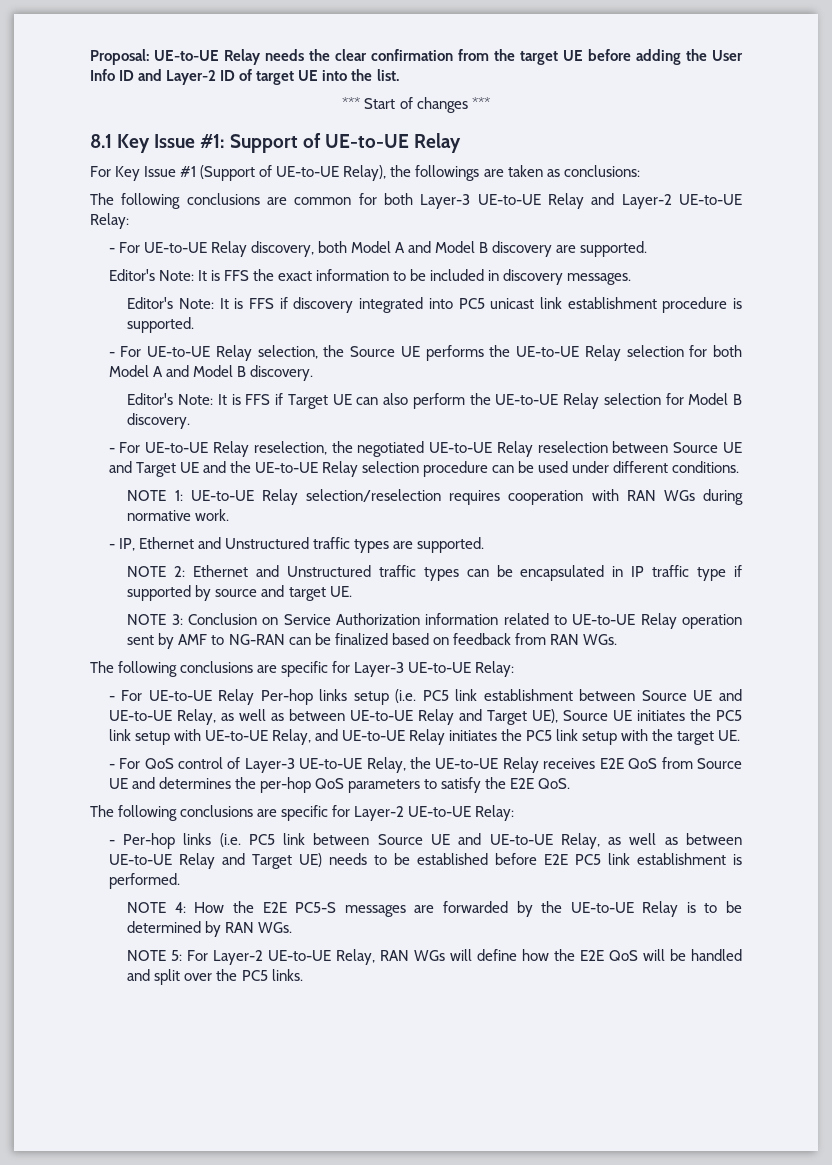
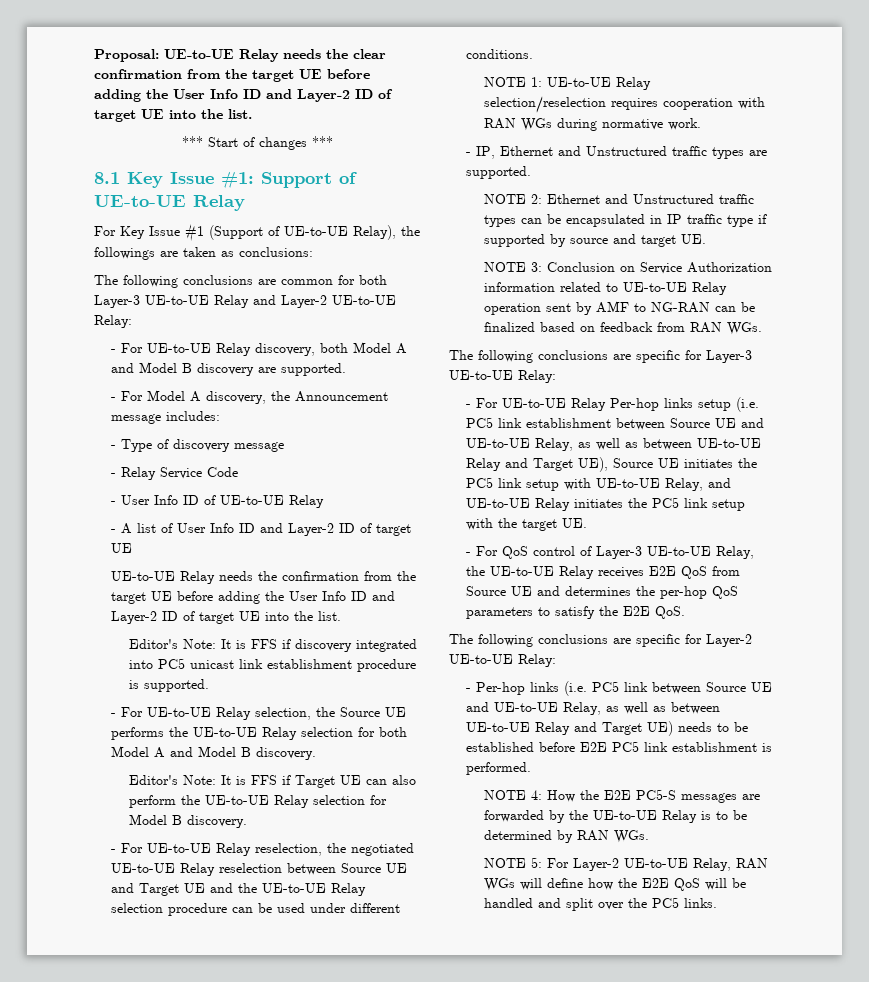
- Editor's Note: It is FFS the exact information to be included in discovery messages.
+ - For Model A discovery, the Announcement message includes:
+ - Type of discovery message
+ - Relay Service Code
+ - User Info ID of UE-to-UE Relay
+ - A list of User Info ID and Layer-2 ID of target UE
+ UE-to-UE Relay needs the confirmation from the target UE before adding the User Info ID and Layer-2 ID of target UE into the list.

